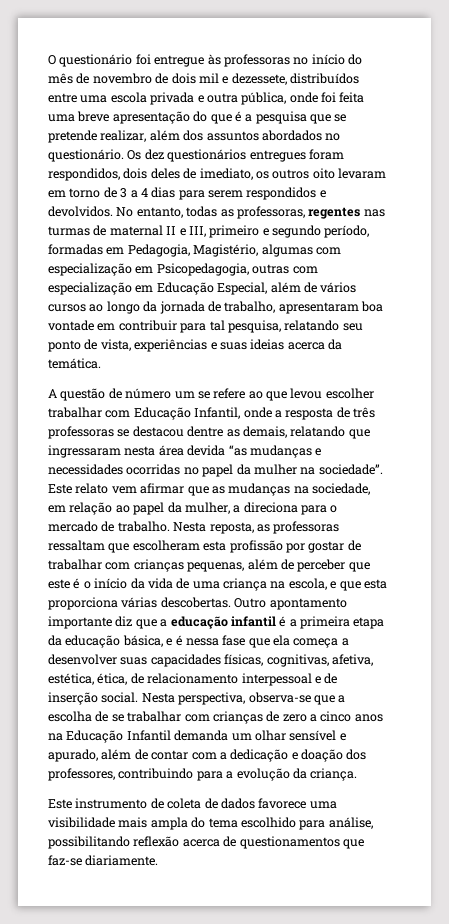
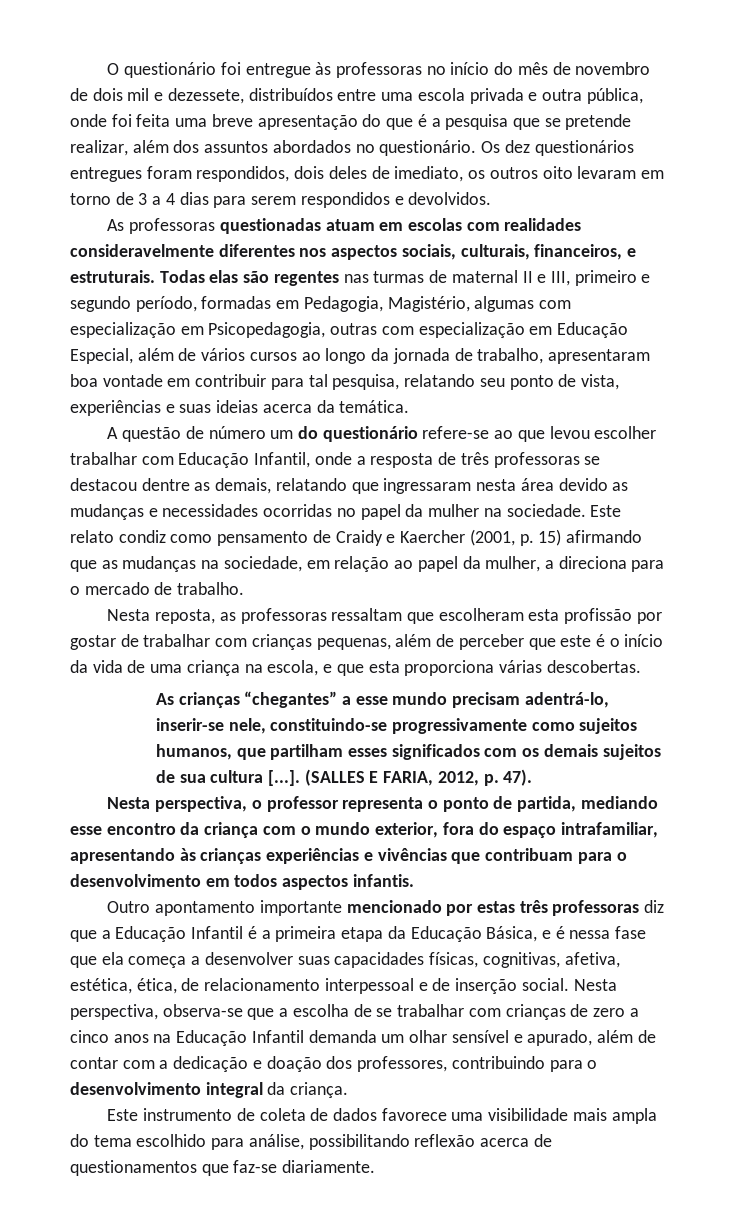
- Os dez questionários entregues foram respondidos, dois deles de imediato, os outros oito levaram em torno de 3 a 4 dias para serem respondidos e devolvidos. No entanto, todas as professoras, regentes nas turmas de maternal II e III, primeiro e segundo período, formadas em Pedagogia, Magistério, algumas com especialização em Psicopedagogia, outras com especialização em Educação Especial, além de vários cursos ao longo da jornada de trabalho, apresentaram boa vontade em contribuir para tal pesquisa, relatando seu ponto de vista, experiências e suas ideias acerca da temática.
+ Os dez questionários entregues foram respondidos, dois deles de imediato, os outros oito levaram em torno de 3 a 4 dias para serem respondidos e devolvidos.
+ As professoras questionadas atuam em escolas com realidades consideravelmente diferentes nos aspectos sociais, culturais, financeiros, e estruturais. Todas elas são regentes nas turmas de maternal II e III, primeiro e segundo período, formadas em Pedagogia, Magistério, algumas com especialização em Psicopedagogia, outras com especialização em Educação Especial, além de vários cursos ao longo da jornada de trabalho, apresentaram boa vontade em contribuir para tal pesquisa, relatando seu ponto de vista, experiências e suas ideias acerca da temática.
- A questão de número um se refere ao que levou escolher trabalhar com Educação Infantil, onde a resposta de três professoras se destacou dentre as demais, relatando que ingressaram nesta área devida “as mudanças e necessidades ocorridas no papel da mulher na sociedade”.
+ A questão de número um do questionário refere-se ao que levou escolher trabalhar com Educação Infantil, onde a resposta de três professoras se destacou dentre as demais, relatando que ingressaram nesta área devido as mudanças e necessidades ocorridas no papel da mulher na sociedade.
- Este relato vem afirmar que as mudanças na sociedade, em relação ao papel da mulher, a direciona para o mercado de trabalho. Nesta reposta, as professoras ressaltam que escolheram esta profissão por gostar de trabalhar com crianças pequenas, além de perceber que este é o início da vida de uma criança na escola, e que esta proporciona várias descobertas. Outro apontamento importante diz que a educação infantil é a primeira etapa da educação básica, e é nessa fase que ela começa a desenvolver suas capacidades físicas, cognitivas, afetiva, estética, ética, de relacionamento interpessoal e de inserção social.
+ Este relato condiz como pensamento de Craidy e Kaercher (2001, p. 15) afirmando que as mudanças na sociedade, em relação ao papel da mulher, a direciona para o mercado de trabalho.
+ Nesta reposta, as professoras ressaltam que escolheram esta profissão por gostar de trabalhar com crianças pequenas, além de perceber que este é o início da vida de uma criança na escola, e que esta proporciona várias descobertas.
+ As crianças “chegantes” a esse mundo precisam adentrá-lo, inserir-se nele, constituindo-se progressivamente como sujeitos humanos, que partilham esses significados com os demais sujeitos de sua cultura [...]. (SALLES E FARIA, 2012, p. 47).
+ Nesta perspectiva, o professor representa o ponto de partida, mediando esse encontro da criança com o mundo exterior, fora do espaço intrafamiliar, apresentando às crianças experiências e vivências que contribuam para o desenvolvimento em todos aspectos infantis.
+ Outro apontamento importante mencionado por estas três professoras diz que a Educação Infantil é a primeira etapa da Educação Básica, e é nessa fase que ela começa a desenvolver suas capacidades físicas, cognitivas, afetiva, estética, ética, de relacionamento interpessoal e de inserção social.
- Nesta perspectiva, observa-se que a escolha de se trabalhar com crianças de zero a cinco anos na Educação Infantil demanda um olhar sensível e apurado, além de contar com a dedicação e doação dos professores, contribuindo para a evolução da criança.
+ Nesta perspectiva, observa-se que a escolha de se trabalhar com crianças de zero a cinco anos na Educação Infantil demanda um olhar sensível e apurado, além de contar com a dedicação e doação dos professores, contribuindo para o desenvolvimento integral da criança.

